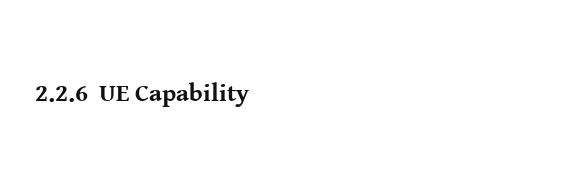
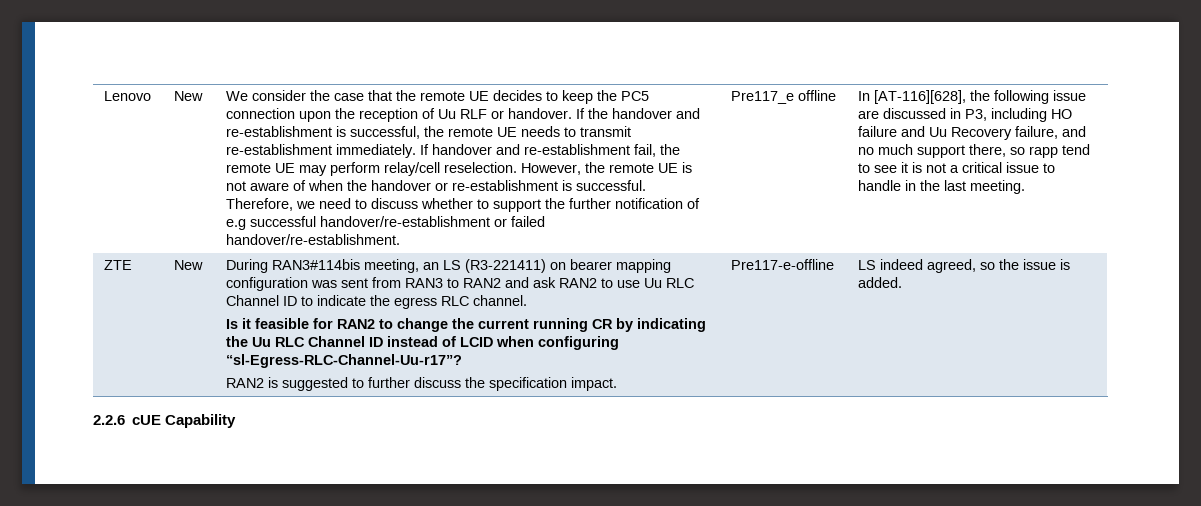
- 2.2.6 UE Capability
+ Lenovo | New | We consider the case that the remote UE decides to keep the PC5 connection upon the reception of Uu RLF or handover. If the handover and re-establishment is successful, the remote UE needs to transmit re-establishment immediately. If handover and re-establishment fail, the remote UE may perform relay/cell reselection. However, the remote UE is not aware of when the handover or re-establishment is successful. Therefore, we need to discuss whether to support the further notification of e.g successful handover/re-establishment or failed handover/re-establishment. | Pre117_e offline | In [AT-116][628], the following issue are discussed in P3, including HO failure and Uu Recovery failure, and no much support there, so rapp tend to see it is not a critical issue to handle in the last meeting.
+ ZTE | New | During RAN3#114bis meeting, an LS (R3-221411) on bearer mapping configuration was sent from RAN3 to RAN2 and ask RAN2 to use Uu RLC Channel ID to indicate the egress RLC channel.
+ Is it feasible for RAN2 to change the current running CR by indicating the Uu RLC Channel ID instead of LCID when configuring “sl-Egress-RLC-Channel-Uu-r17”?
+ RAN2 is suggested to further discuss the specification impact. | Pre117-e-offline | LS indeed agreed, so the issue is added.
+ 2.2.6 cUE Capability

